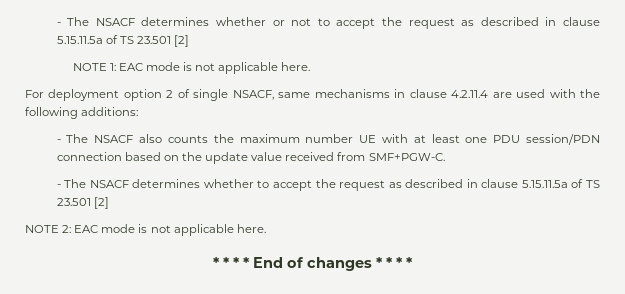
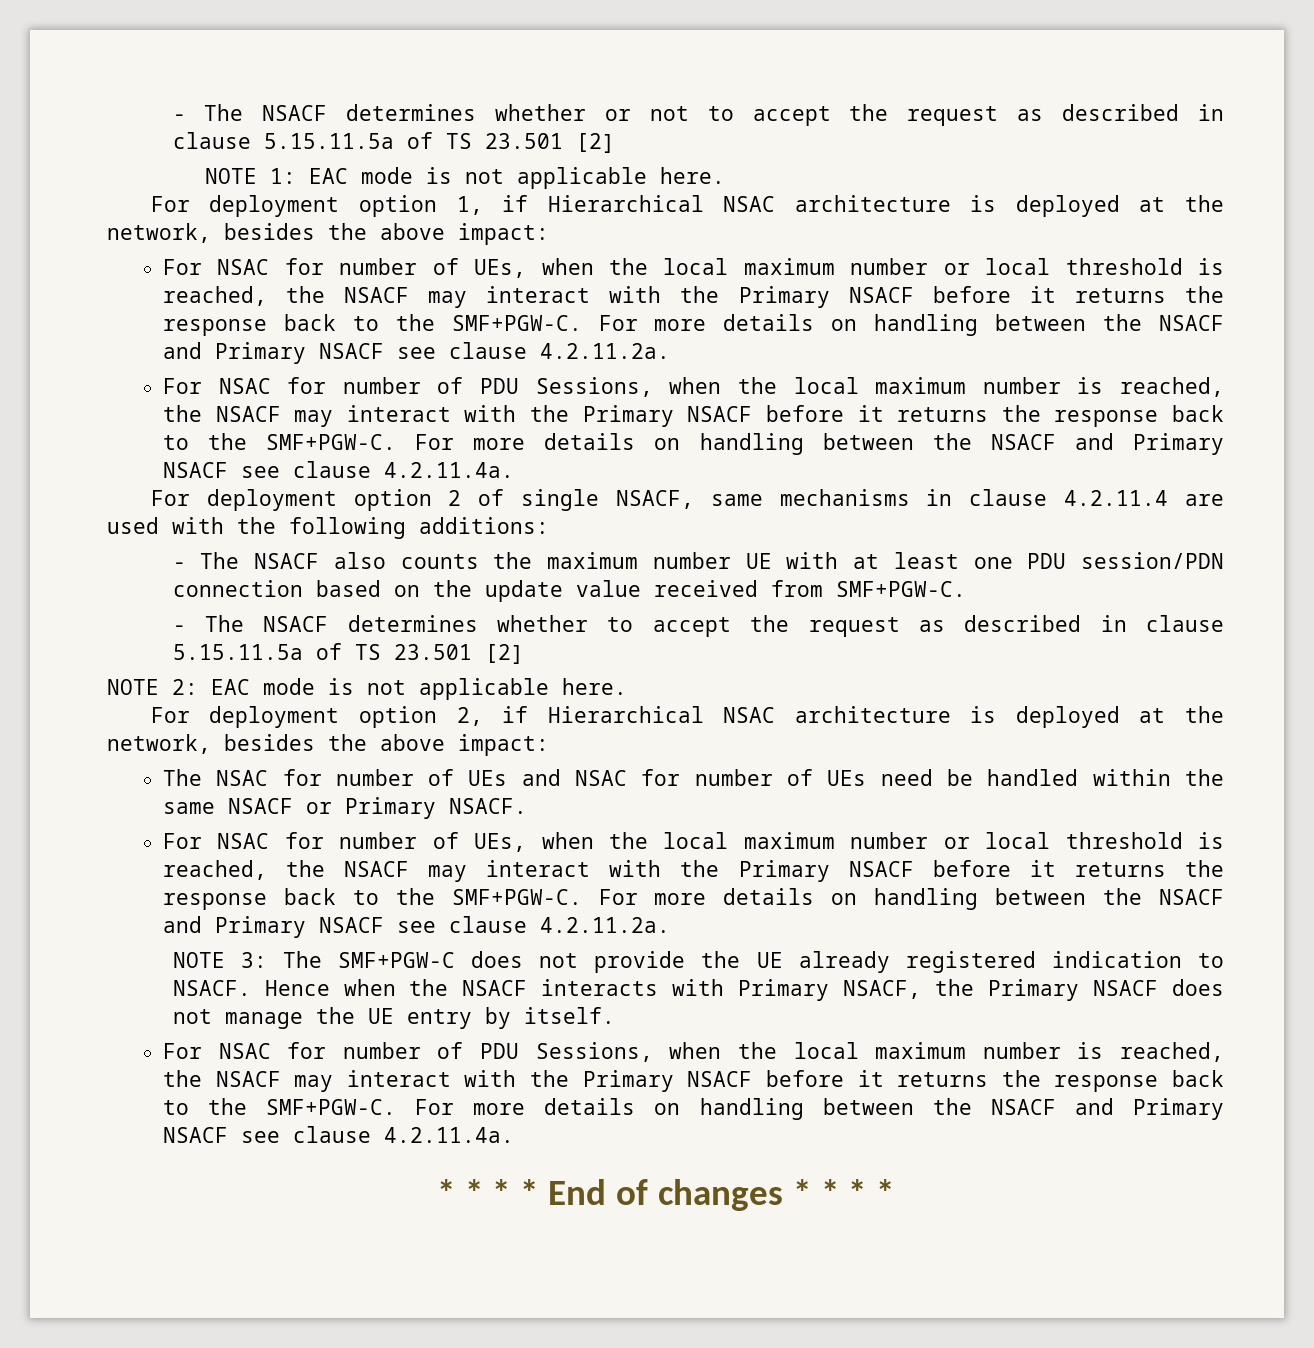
+ For deployment option 1, if Hierarchical NSAC architecture is deployed at the network, besides the above impact:
+ For NSAC for number of UEs, when the local maximum number or local threshold is reached, the NSACF may interact with the Primary NSACF before it returns the response back to the SMF+PGW-C. For more details on handling between the NSACF and Primary NSACF see clause 4.2.11.2a.
+ For NSAC for number of PDU Sessions, when the local maximum number is reached, the NSACF may interact with the Primary NSACF before it returns the response back to the SMF+PGW-C. For more details on handling between the NSACF and Primary NSACF see clause 4.2.11.4a.
+ For deployment option 2, if Hierarchical NSAC architecture is deployed at the network, besides the above impact:
+ The NSAC for number of UEs and NSAC for number of UEs need be handled within the same NSACF or Primary NSACF.
+ For NSAC for number of UEs, when the local maximum number or local threshold is reached, the NSACF may interact with the Primary NSACF before it returns the response back to the SMF+PGW-C. For more details on handling between the NSACF and Primary NSACF see clause 4.2.11.2a.
+ NOTE 3: The SMF+PGW-C does not provide the UE already registered indication to NSACF. Hence when the NSACF interacts with Primary NSACF, the Primary NSACF does not manage the UE entry by itself.
+ For NSAC for number of PDU Sessions, when the local maximum number is reached, the NSACF may interact with the Primary NSACF before it returns the response back to the SMF+PGW-C. For more details on handling between the NSACF and Primary NSACF see clause 4.2.11.4a.

